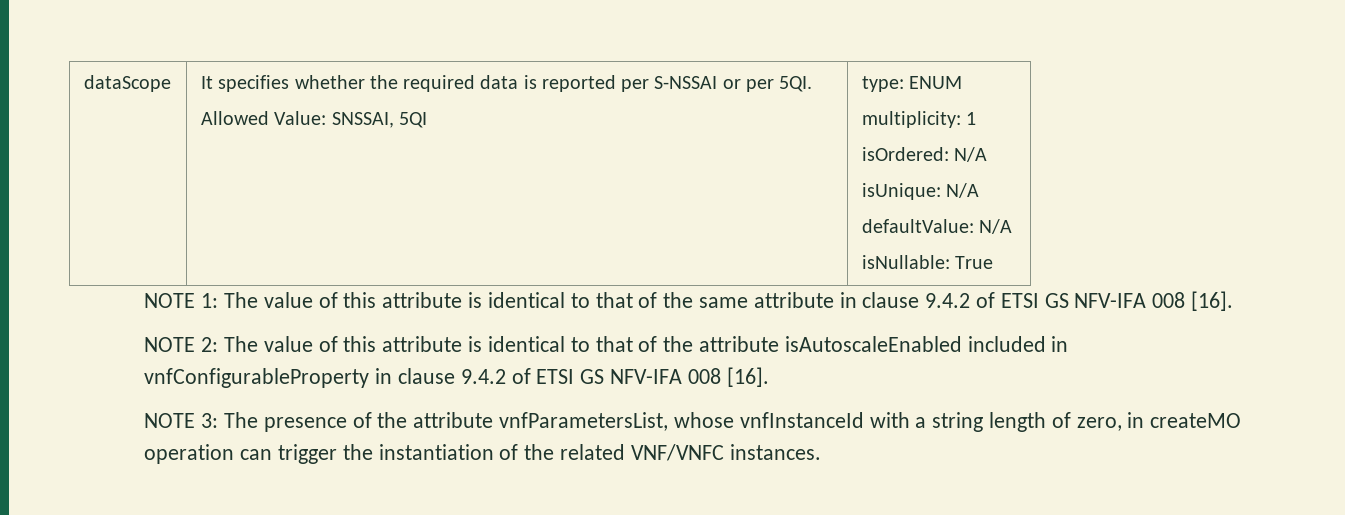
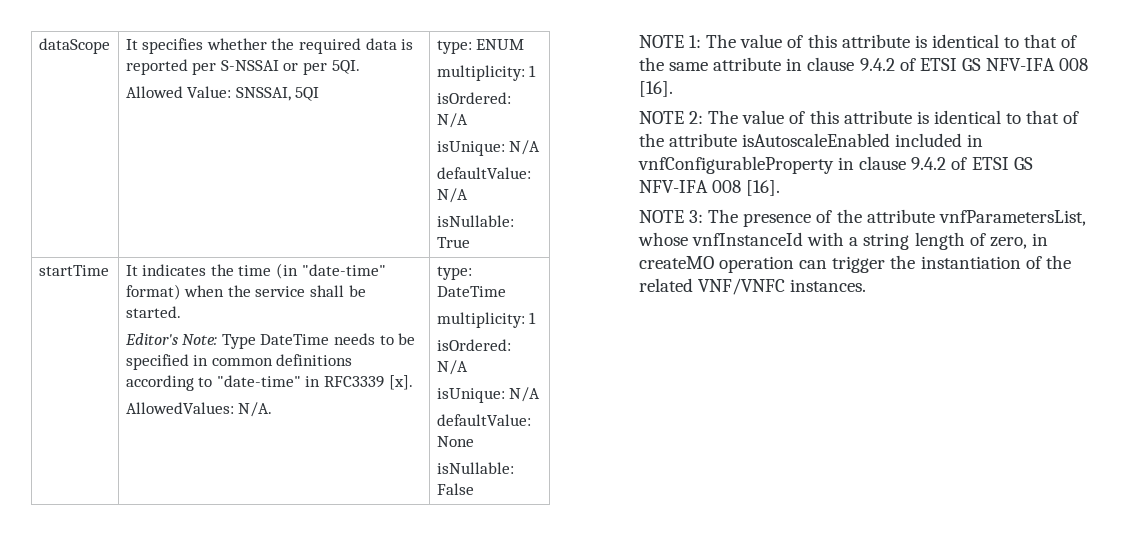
+ startTime | It indicates the time (in "date-time" format) when the service shall be started.
+ Editor's Note: Type DateTime needs to be specified in common definitions according to "date-time" in RFC3339 [x].
+ AllowedValues: N/A. | type: DateTime
+ multiplicity: 1
+ isOrdered: N/A
+ isUnique: N/A
+ defaultValue: None
+ isNullable: False

